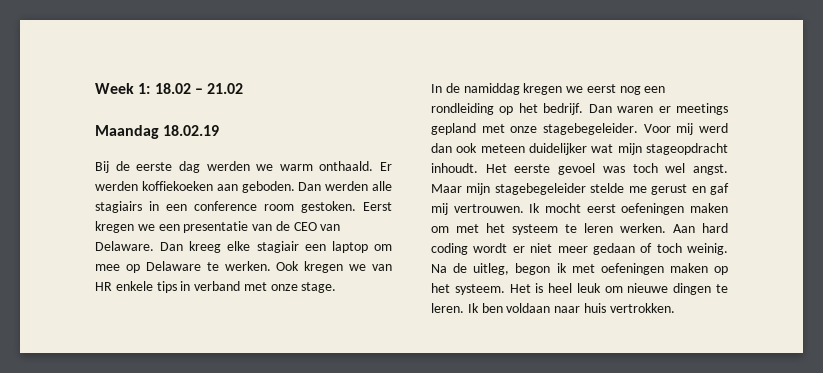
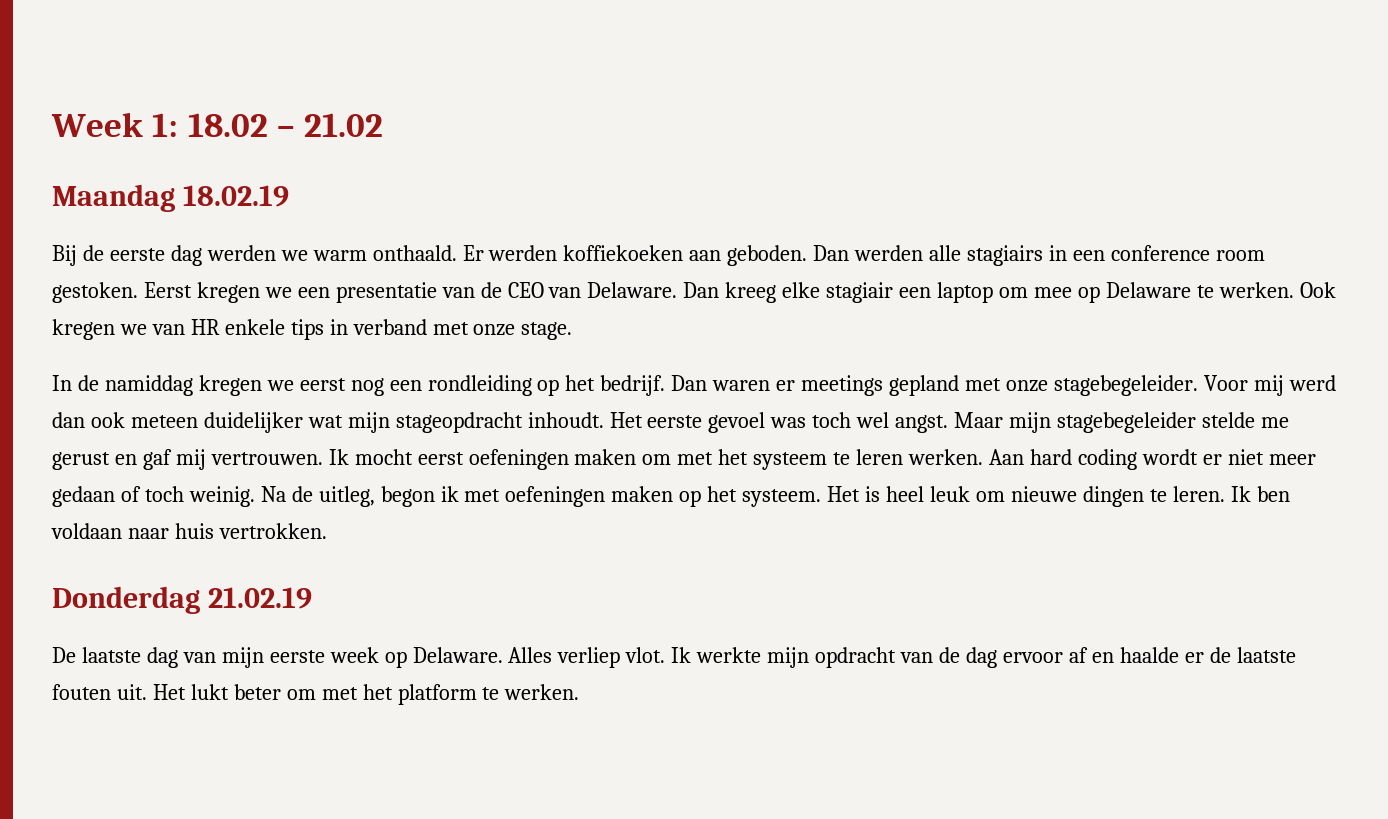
+ Donderdag 21.02.19
+ De laatste dag van mijn eerste week op Delaware. Alles verliep vlot. Ik werkte mijn opdracht van de dag ervoor af en haalde er de laatste fouten uit. Het lukt beter om met het platform te werken.

